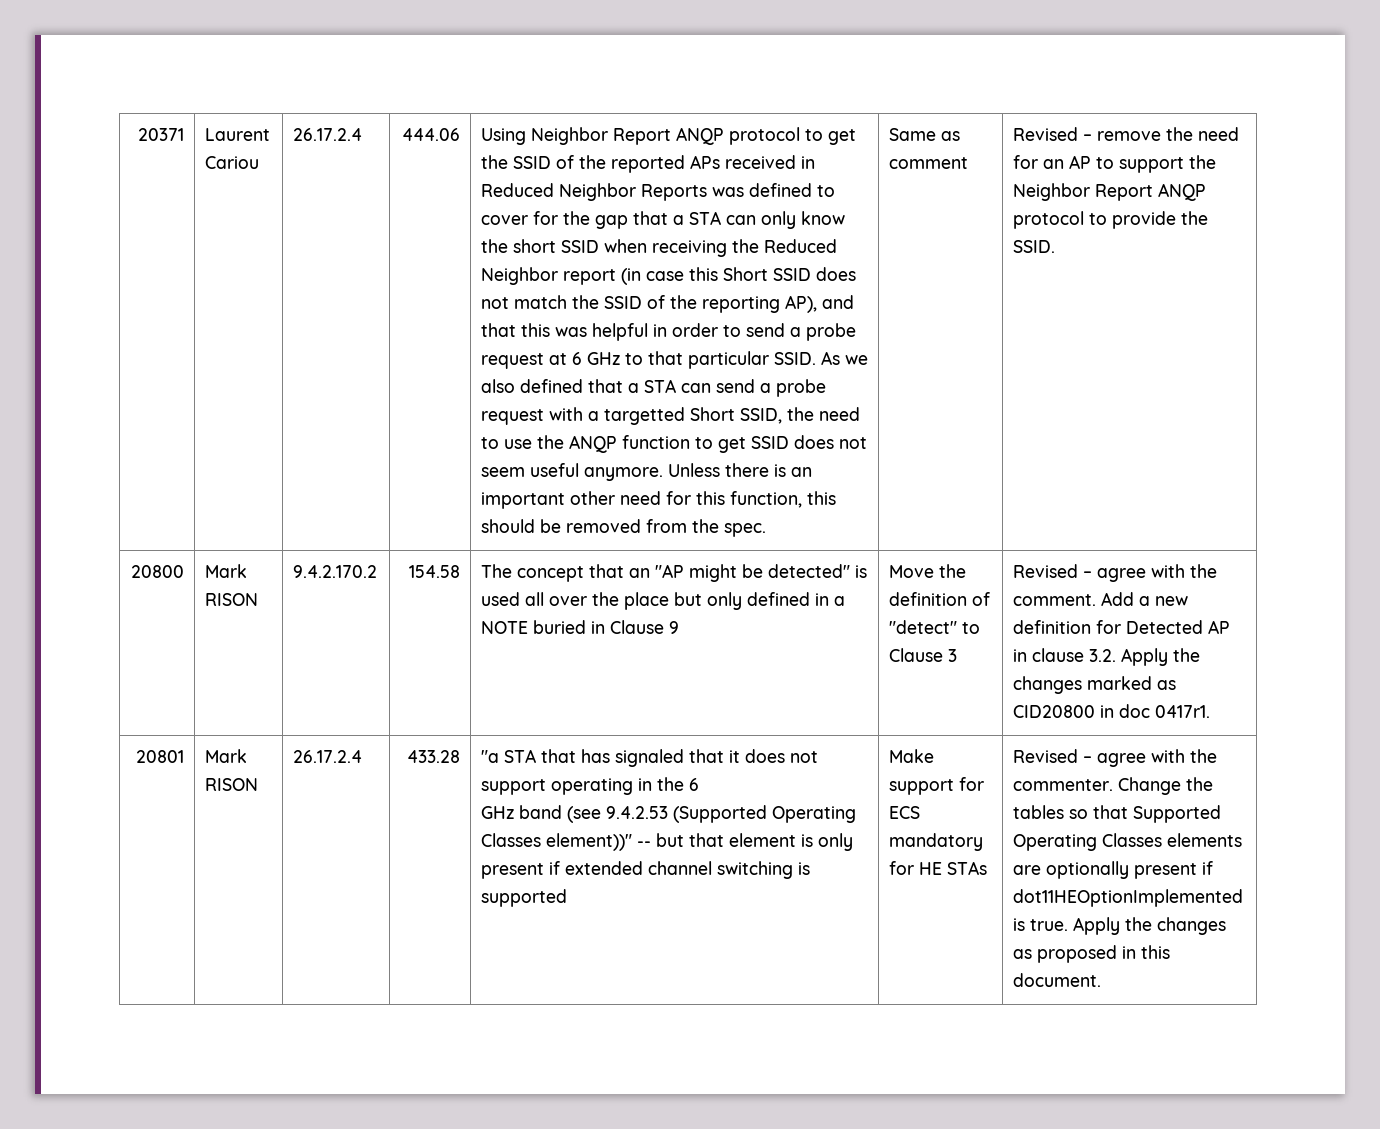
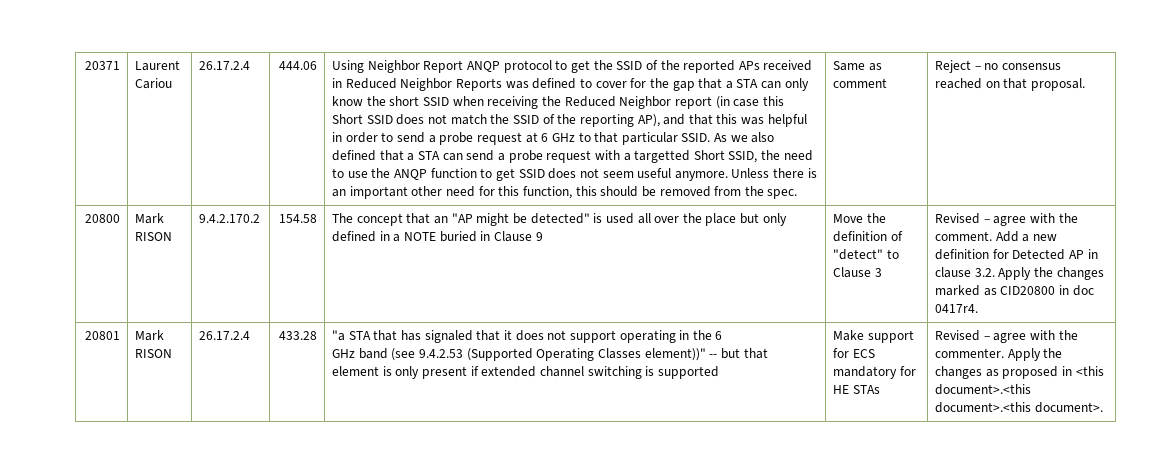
- Revised – remove the need for an AP to support the Neighbor Report ANQP protocol to provide the SSID.
+ Reject – no consensus reached on that proposal.
- Add a new definition for Detected AP in clause 3.2. Apply the changes marked as CID20800 in doc 0417r1.
+ Add a new definition for Detected AP in clause 3.2. Apply the changes marked as CID20800 in doc 0417r4.
- Change the tables so that Supported Operating Classes elements are optionally present if dot11HEOptionImplemented is true.
- Apply the changes as proposed in this document.
+ Apply the changes as proposed in <this document>.<this document>.<this document>.

